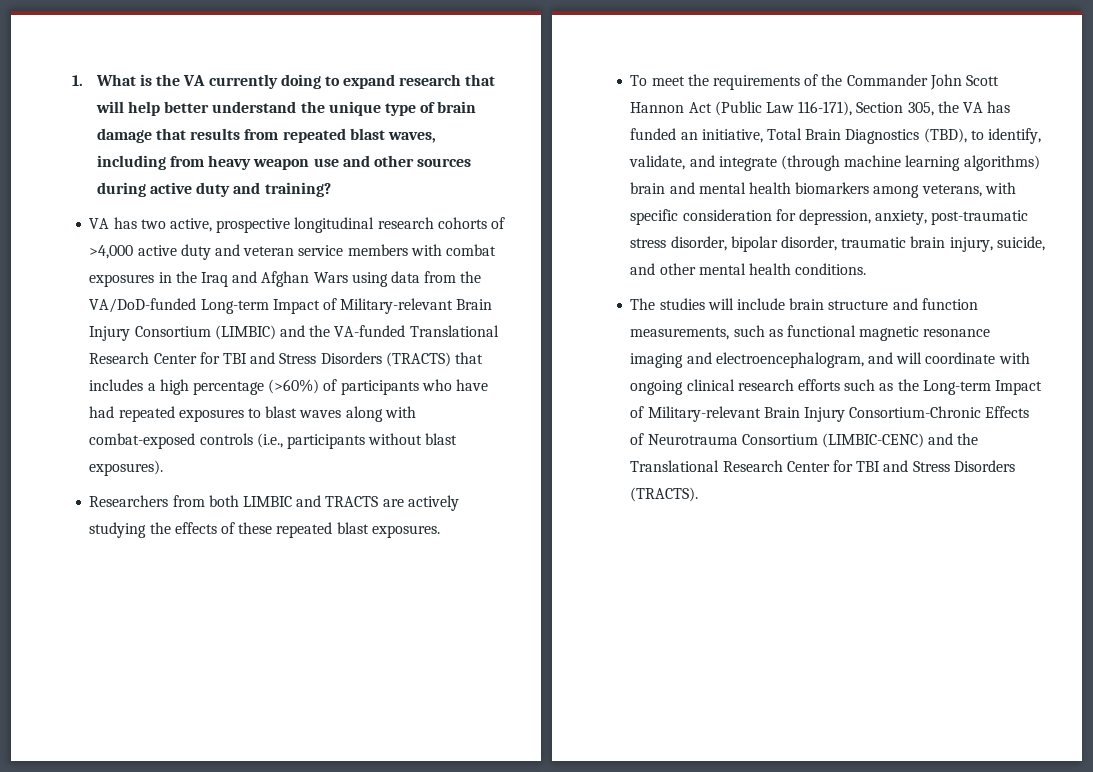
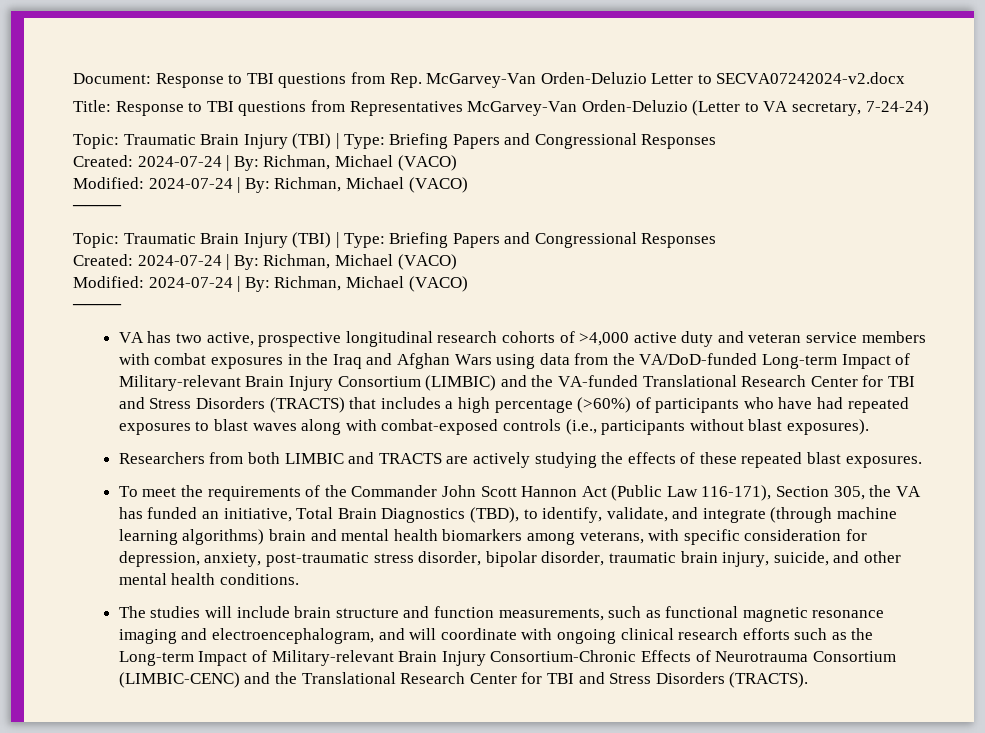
- 1. What is the VA currently doing to expand research that will help better understand the unique type of brain damage that results from repeated blast waves, including from heavy weapon use and other sources during active duty and training?
+ Document: Response to TBI questions from Rep. McGarvey-Van Orden-Deluzio Letter to SECVA07242024-v2.docx
+ Title: Response to TBI questions from Representatives McGarvey-Van Orden-Deluzio (Letter to VA secretary, 7-24-24)
+ Topic: Traumatic Brain Injury (TBI) | Type: Briefing Papers and Congressional Responses
+ Created: 2024-07-24 | By: Richman, Michael (VACO)
+ Modified: 2024-07-24 | By: Richman, Michael (VACO)
+ ────
+ Topic: Traumatic Brain Injury (TBI) | Type: Briefing Papers and Congressional Responses
+ Created: 2024-07-24 | By: Richman, Michael (VACO)
+ Modified: 2024-07-24 | By: Richman, Michael (VACO)
+ ────

